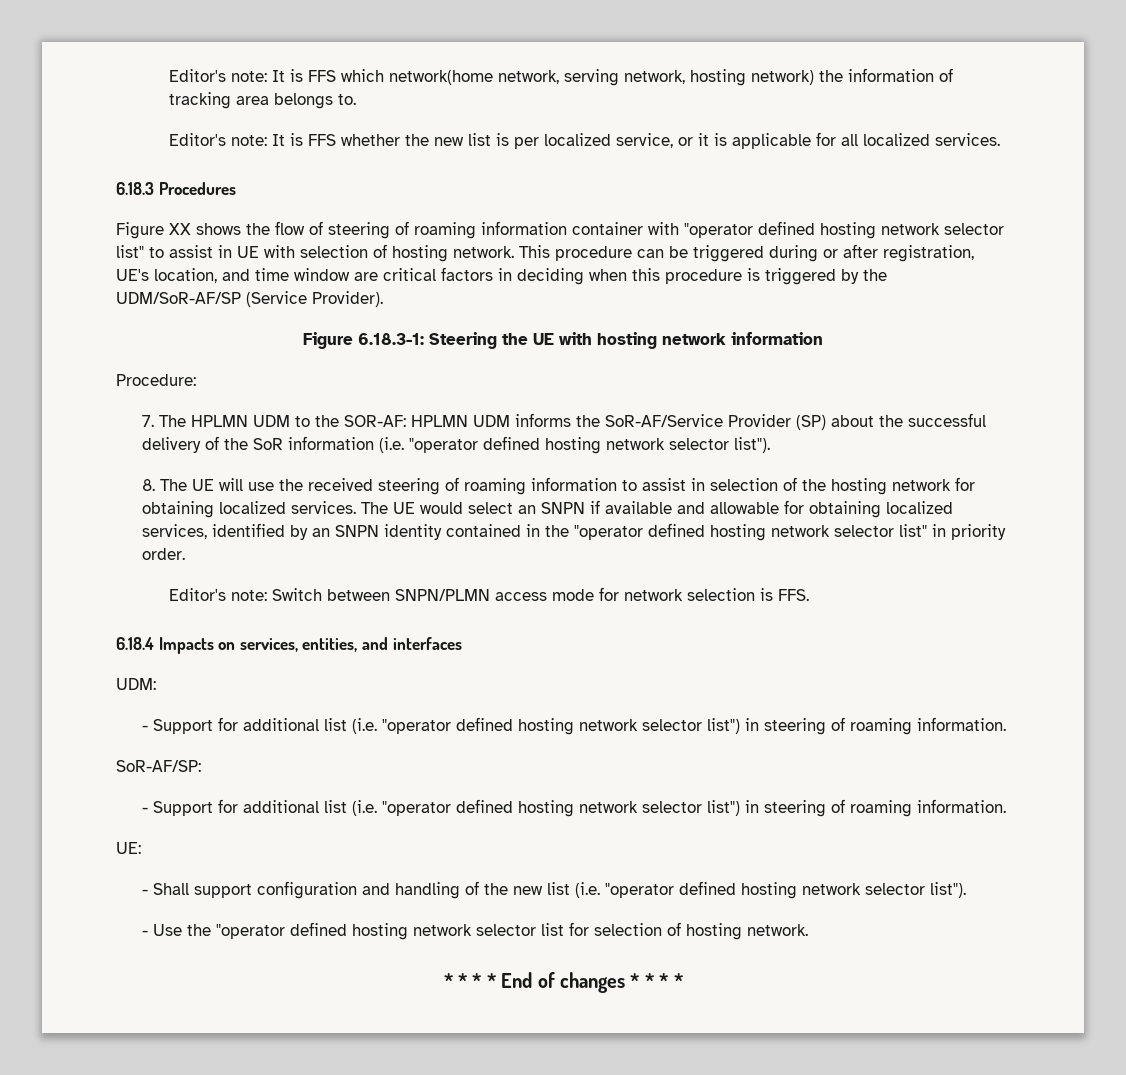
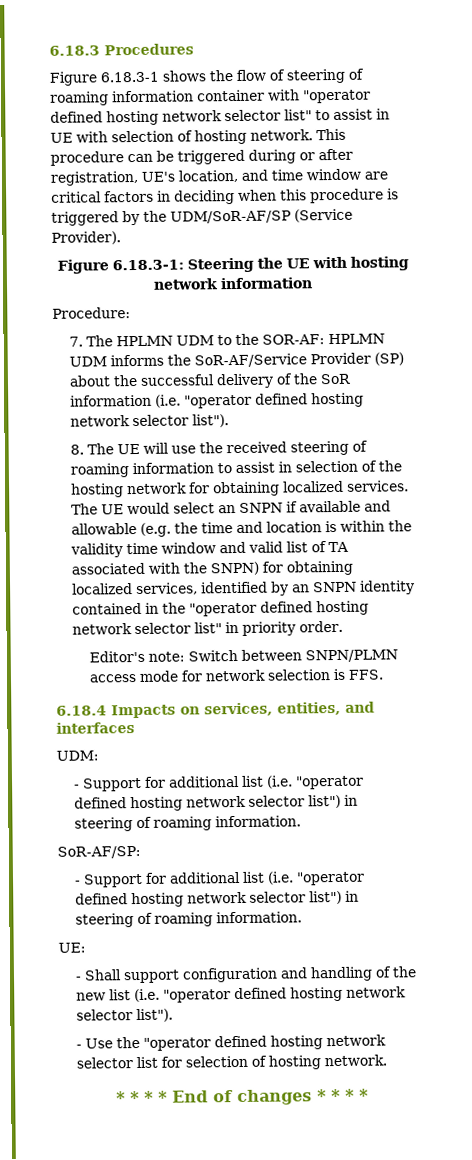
- Editor's note: It is FFS which network(home network, serving network, hosting network) the information of tracking area belongs to.
- Editor's note: It is FFS whether the new list is per localized service, or it is applicable for all localized services.
- Figure XX shows the flow of steering of roaming information container with "operator defined hosting network selector list" to assist in UE with selection of hosting network.
+ Figure 6.18.3-1 shows the flow of steering of roaming information container with "operator defined hosting network selector list" to assist in UE with selection of hosting network.
- The UE would select an SNPN if available and allowable for obtaining localized services, identified by an SNPN identity contained in the "operator defined hosting network selector list" in priority order.
+ The UE would select an SNPN if available and allowable (e.g. the time and location is within the validity time window and valid list of TA associated with the SNPN) for obtaining localized services, identified by an SNPN identity contained in the "operator defined hosting network selector list" in priority order.

